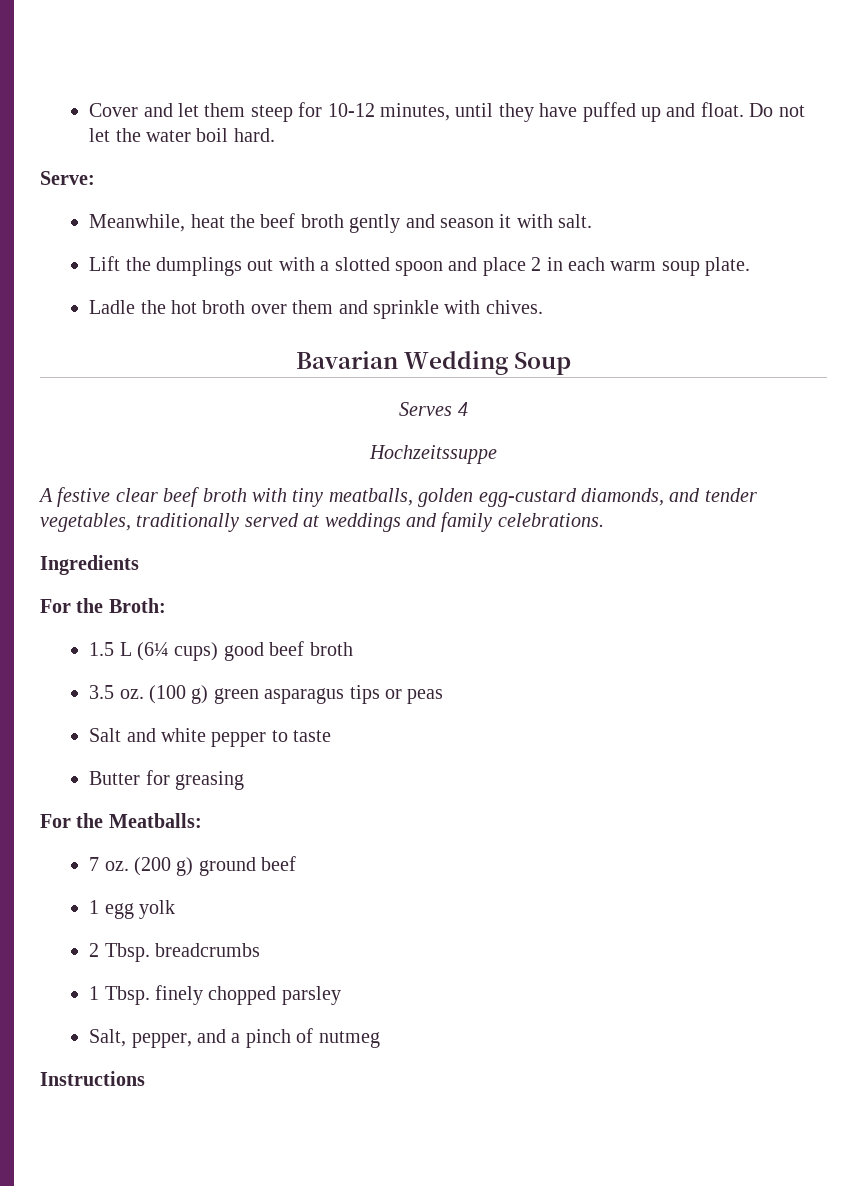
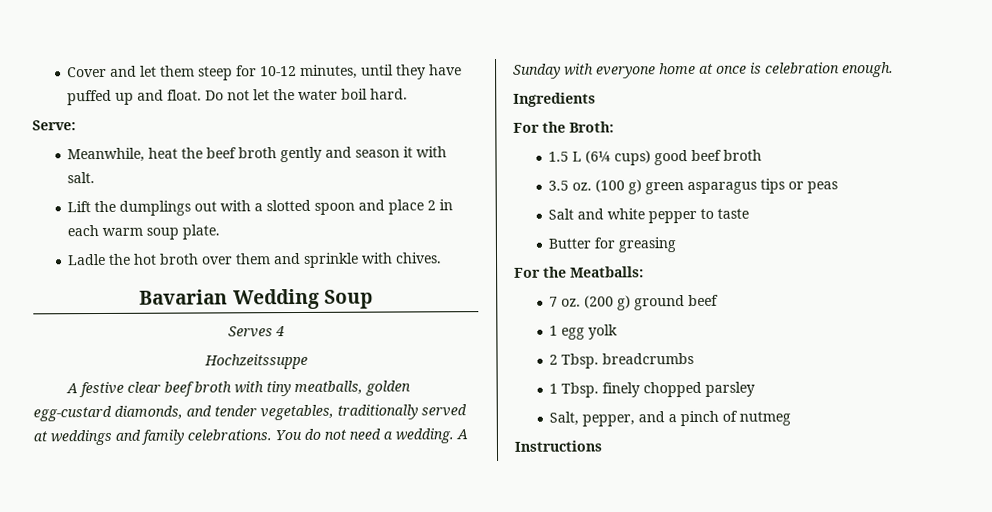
+ You do not need a wedding. A Sunday with everyone home at once is celebration enough.

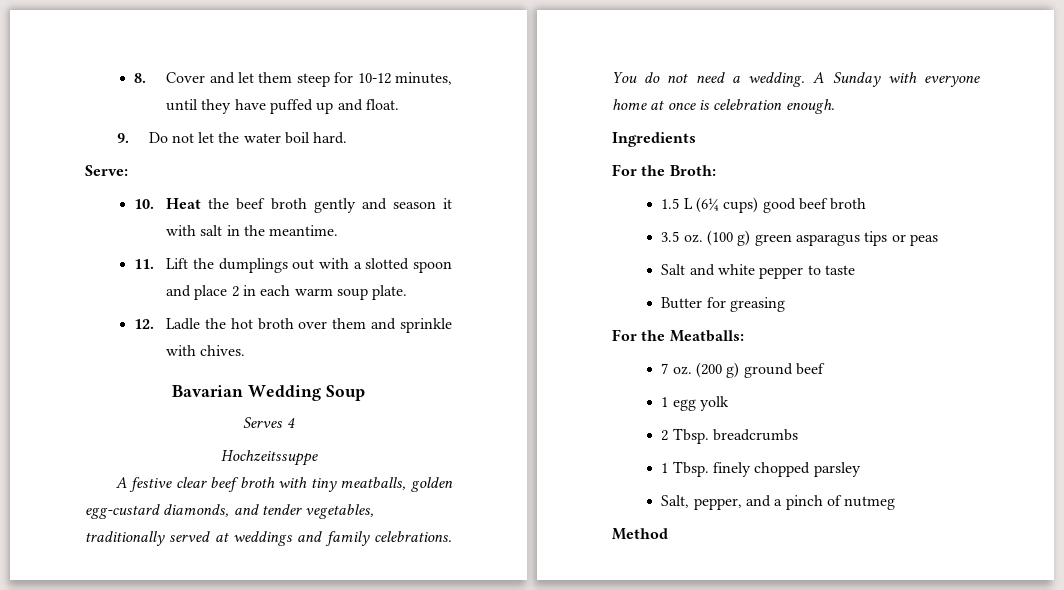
- Cover and let them steep for 10-12 minutes, until they have puffed up and float. Do not let the water boil hard.
+ 8. Cover and let them steep for 10-12 minutes, until they have puffed up and float.
+ 9. Do not let the water boil hard.
- Meanwhile, heat the beef broth gently and season it with salt.
- Lift the dumplings out with a slotted spoon and place 2 in each warm soup plate.
+ 10. Heat the beef broth gently and season it with salt in the meantime.
+ 11. Lift the dumplings out with a slotted spoon and place 2 in each warm soup plate.
- Ladle the hot broth over them and sprinkle with chives.
+ 12. Ladle the hot broth over them and sprinkle with chives.
- Instructions
+ Method

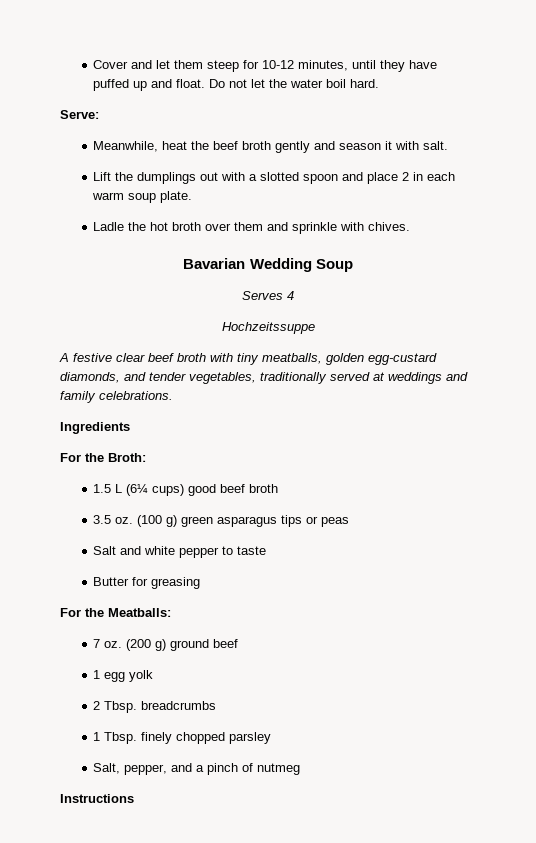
- 8. Cover and let them steep for 10-12 minutes, until they have puffed up and float.
- 9. Do not let the water boil hard.
+ Cover and let them steep for 10-12 minutes, until they have puffed up and float. Do not let the water boil hard.
- 10. Heat the beef broth gently and season it with salt in the meantime.
- 11. Lift the dumplings out with a slotted spoon and place 2 in each warm soup plate.
+ Meanwhile, heat the beef broth gently and season it with salt.
+ Lift the dumplings out with a slotted spoon and place 2 in each warm soup plate.
- 12. Ladle the hot broth over them and sprinkle with chives.
+ Ladle the hot broth over them and sprinkle with chives.
- You do not need a wedding. A Sunday with everyone home at once is celebration enough.
- Method
+ Instructions

